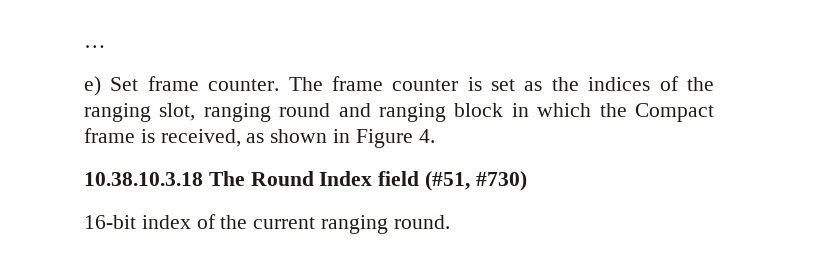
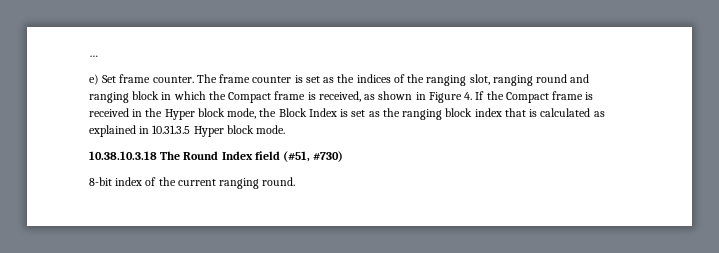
- The frame counter is set as the indices of the ranging slot, ranging round and ranging block in which the Compact frame is received, as shown in Figure 4.
+ The frame counter is set as the indices of the ranging slot, ranging round and ranging block in which the Compact frame is received, as shown in Figure 4. If the Compact frame is received in the Hyper block mode, the Block Index is set as the ranging block index that is calculated as explained in 10.31.3.5 Hyper block mode.
- 16-bit index of the current ranging round.
+ 8-bit index of the current ranging round.

